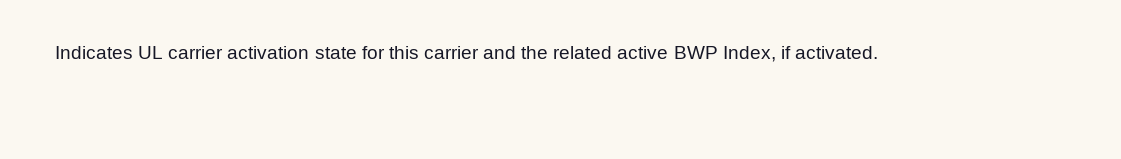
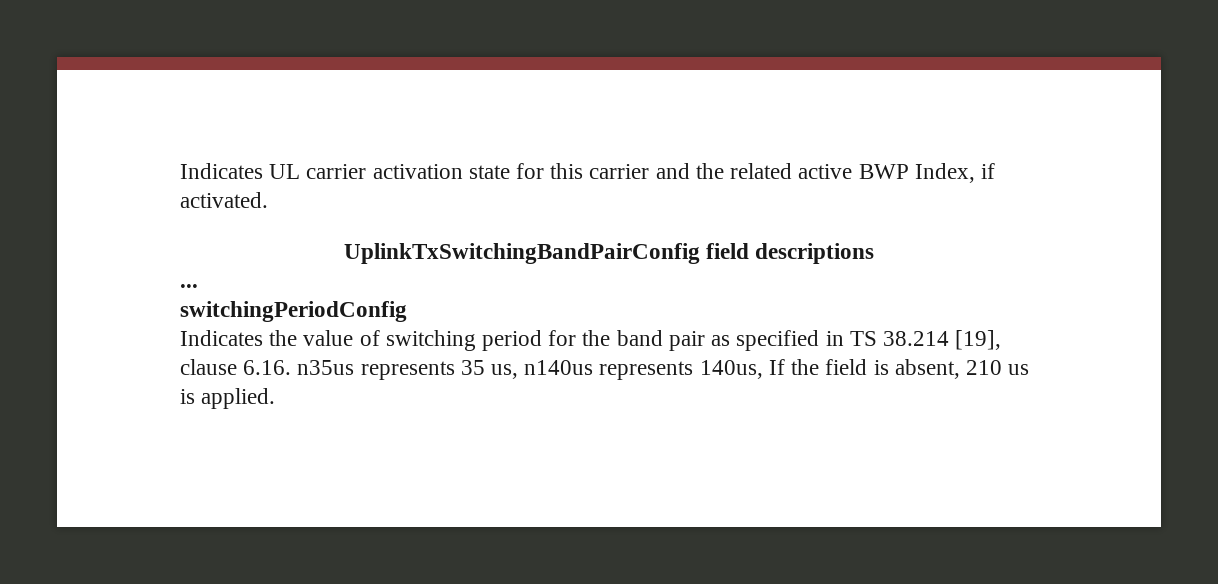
+ UplinkTxSwitchingBandPairConfig field descriptions
+ ...
+ switchingPeriodConfig
+ Indicates the value of switching period for the band pair as specified in TS 38.214 [19], clause 6.16. n35us represents 35 us, n140us represents 140us, If the field is absent, 210 us is applied.

